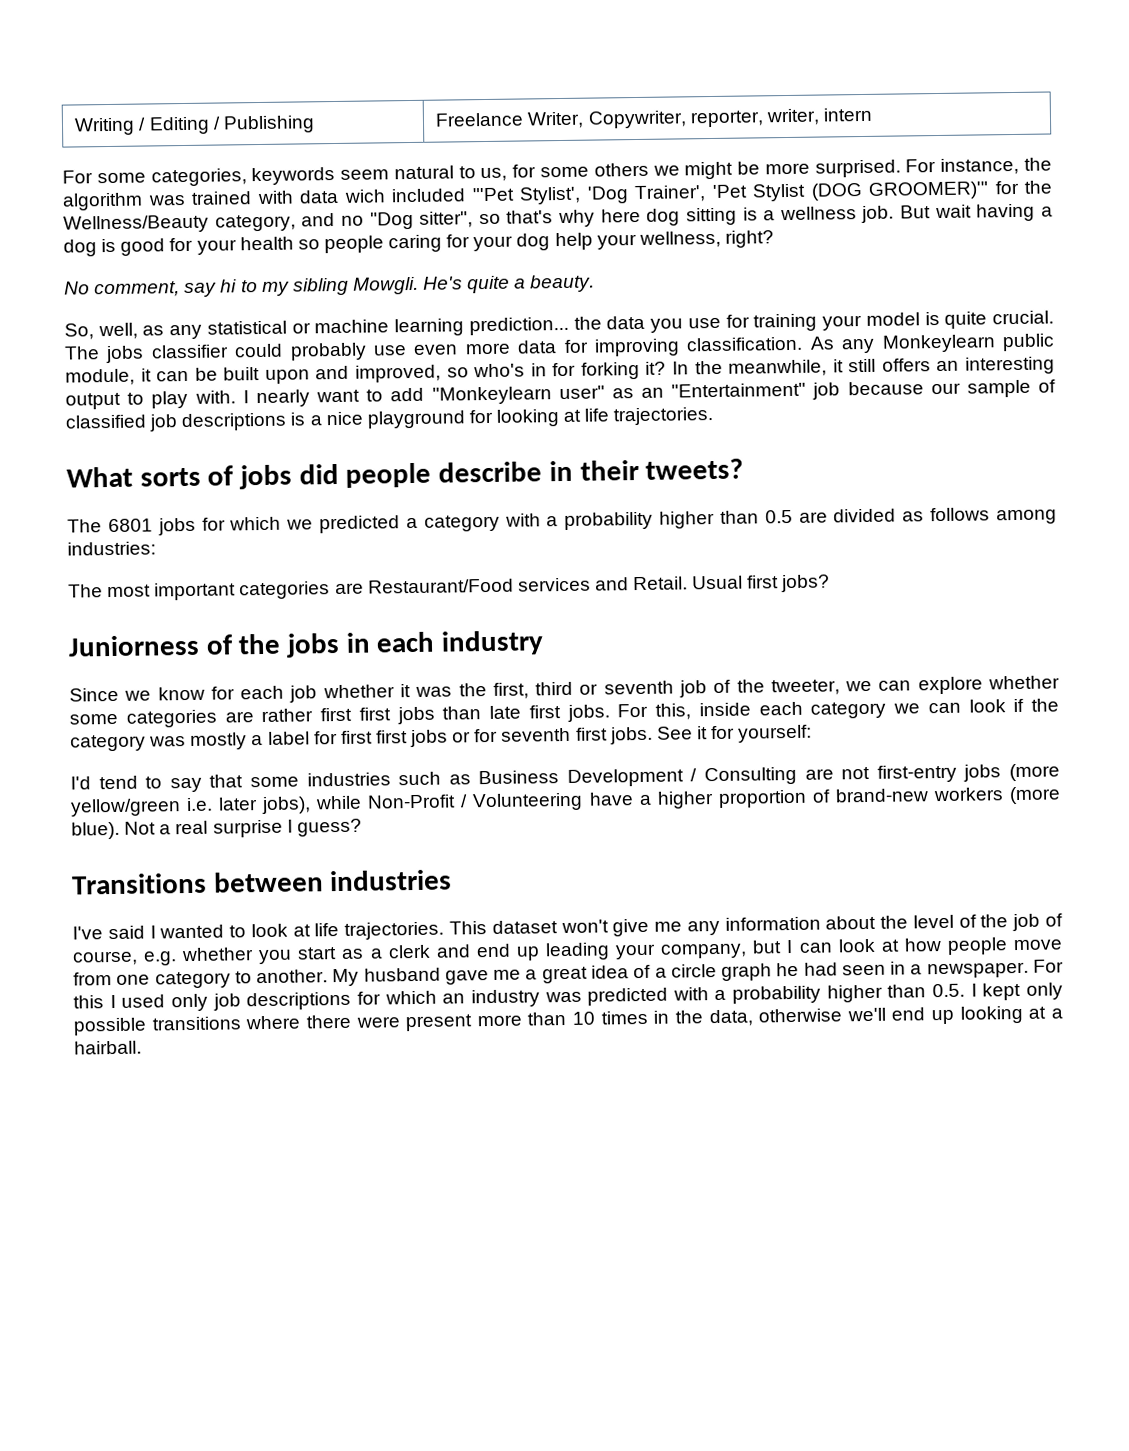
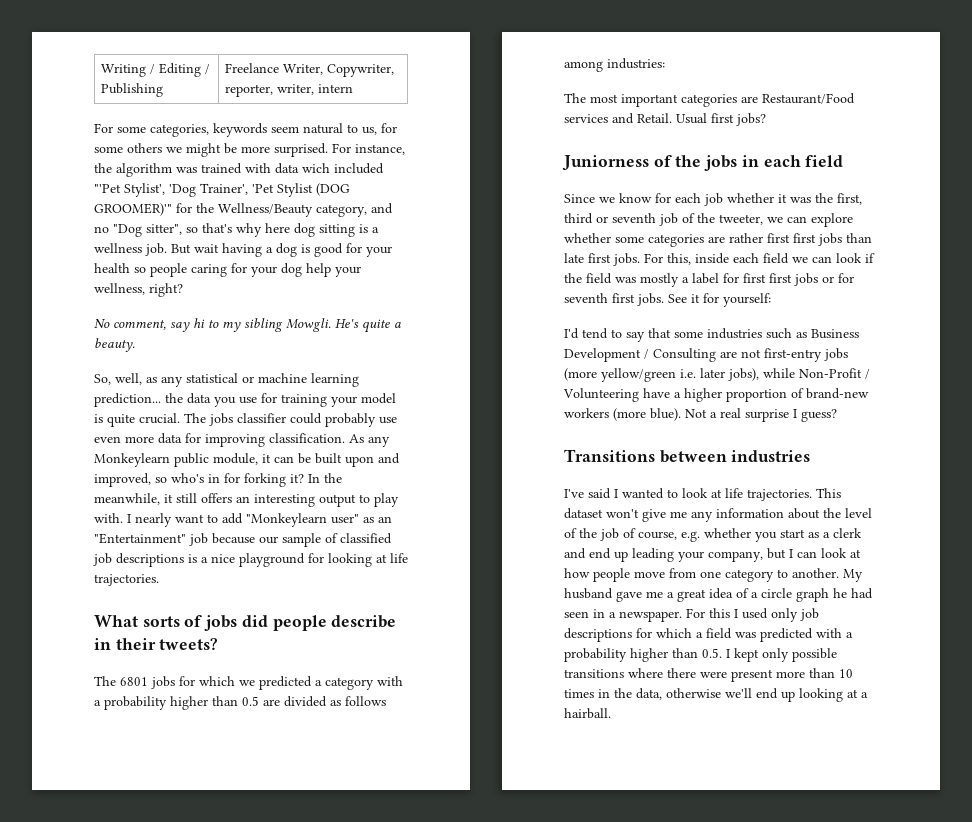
- Juniorness of the jobs in each industry
+ Juniorness of the jobs in each field
- For this, inside each category we can look if the category was mostly a label for first first jobs or for seventh first jobs.
+ For this, inside each field we can look if the field was mostly a label for first first jobs or for seventh first jobs.
- For this I used only job descriptions for which an industry was predicted with a probability higher than 0.5. I kept only possible transitions where there were present more than 10 times in the data, otherwise we'll end up looking at a hairball.
+ For this I used only job descriptions for which a field was predicted with a probability higher than 0.5. I kept only possible transitions where there were present more than 10 times in the data, otherwise we'll end up looking at a hairball.

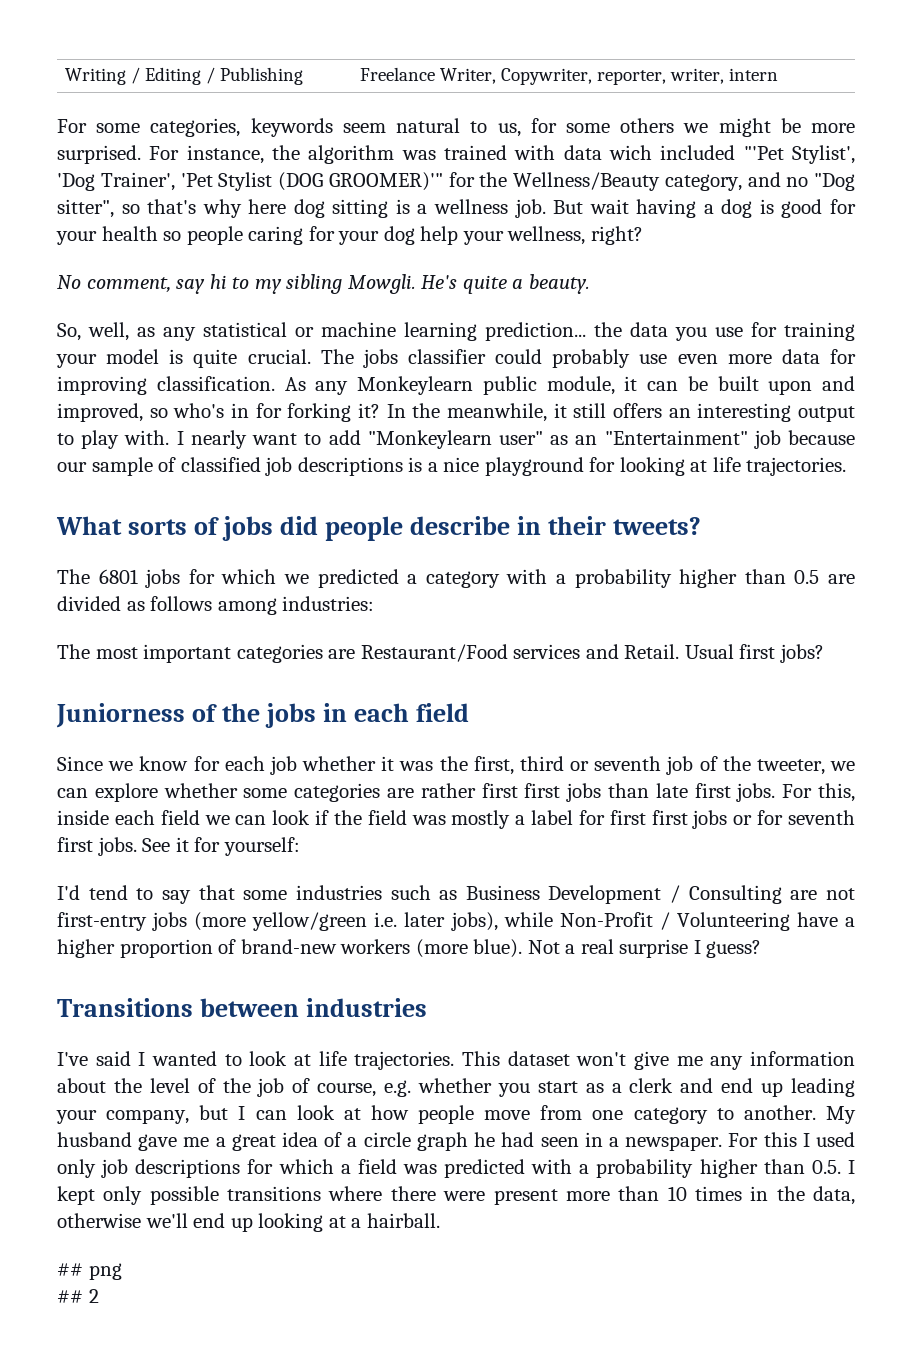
+ ## png
+ ## 2

